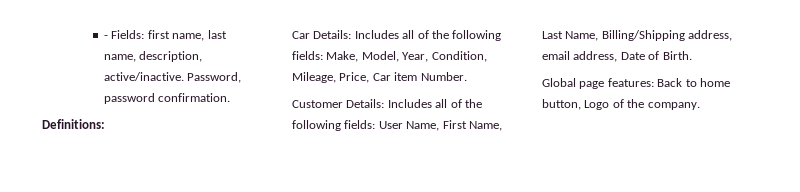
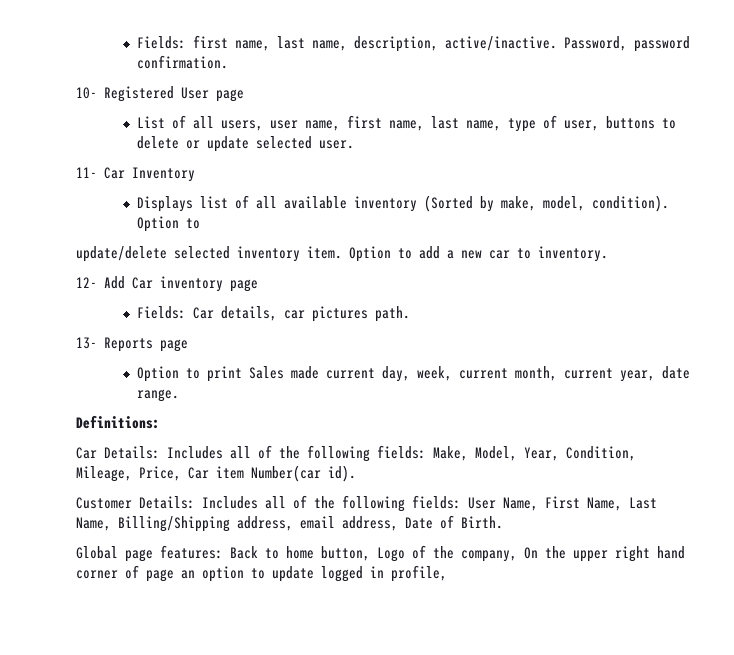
- - Fields: first name, last name, description, active/inactive.
+ Fields: first name, last name, description, active/inactive.
+ 10- Registered User page
+ List of all users, user name, first name, last name, type of user, buttons to delete or update selected user.
+ 11- Car Inventory
+ Displays list of all available inventory (Sorted by make, model, condition). Option to
+ update/delete selected inventory item. Option to add a new car to inventory.
+ 12- Add Car inventory page
+ Fields: Car details, car pictures path.
+ 13- Reports page
+ Option to print Sales made current day, week, current month, current year, date range.
- Car Details: Includes all of the following fields: Make, Model, Year, Condition, Mileage, Price, Car item Number.
+ Car Details: Includes all of the following fields: Make, Model, Year, Condition, Mileage, Price, Car item Number(car id).
- Global page features: Back to home button, Logo of the company.
+ Global page features: Back to home button, Logo of the company, On the upper right hand corner of page an option to update logged in profile,

